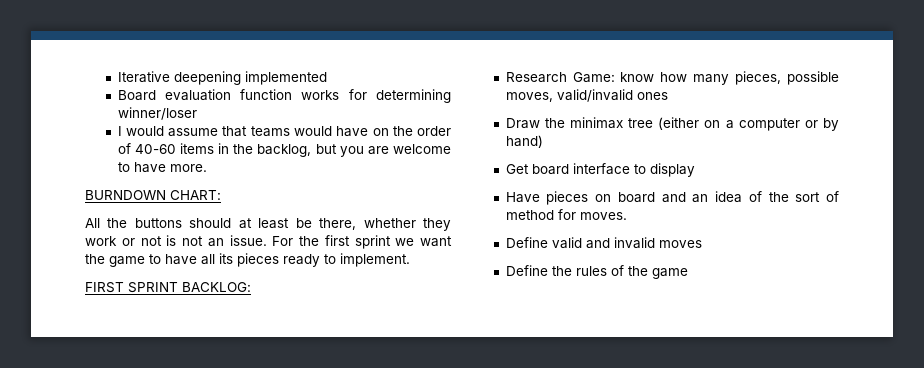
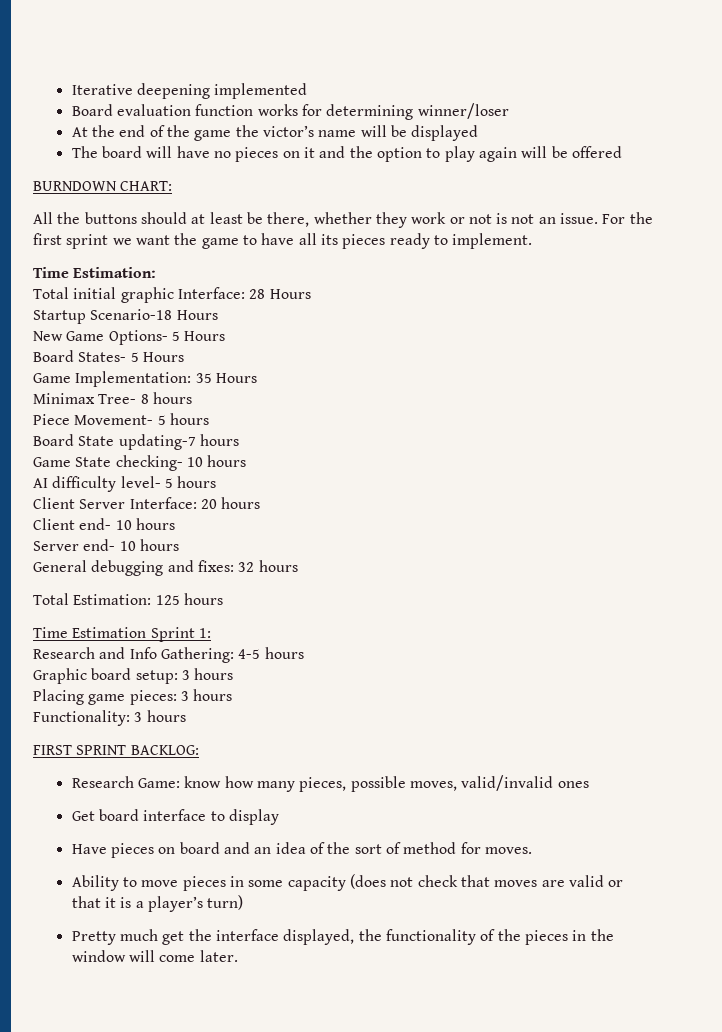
- I would assume that teams would have on the order of 40-60 items in the backlog, but you are welcome to have more.
+ At the end of the game the victor’s name will be displayed
+ The board will have no pieces on it and the option to play again will be offered
+ Time Estimation:
+ Total initial graphic Interface: 28 Hours
+ Startup Scenario-18 Hours
+ New Game Options- 5 Hours
+ Board States- 5 Hours
+ Game Implementation: 35 Hours
+ Minimax Tree- 8 hours
+ Piece Movement- 5 hours
+ Board State updating-7 hours
+ Game State checking- 10 hours
+ AI difficulty level- 5 hours
+ Client Server Interface: 20 hours
+ Client end- 10 hours
+ Server end- 10 hours
+ General debugging and fixes: 32 hours
+ Total Estimation: 125 hours
+ Time Estimation Sprint 1:
+ Research and Info Gathering: 4-5 hours
+ Graphic board setup: 3 hours
+ Placing game pieces: 3 hours
+ Functionality: 3 hours
- Draw the minimax tree (either on a computer or by hand)
- Define valid and invalid moves
- Define the rules of the game
+ Ability to move pieces in some capacity (does not check that moves are valid or that it is a player’s turn)
+ Pretty much get the interface displayed, the functionality of the pieces in the window will come later.

